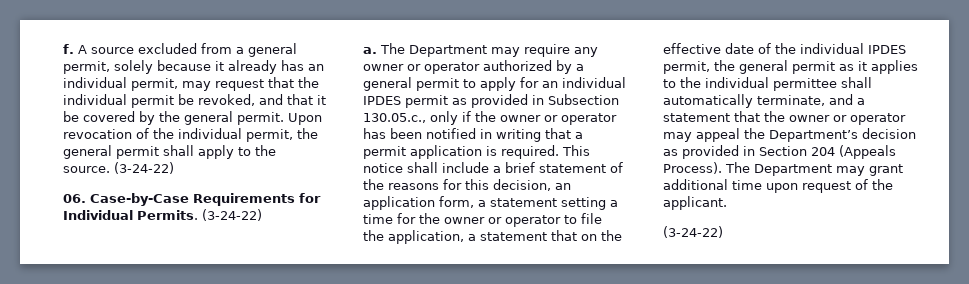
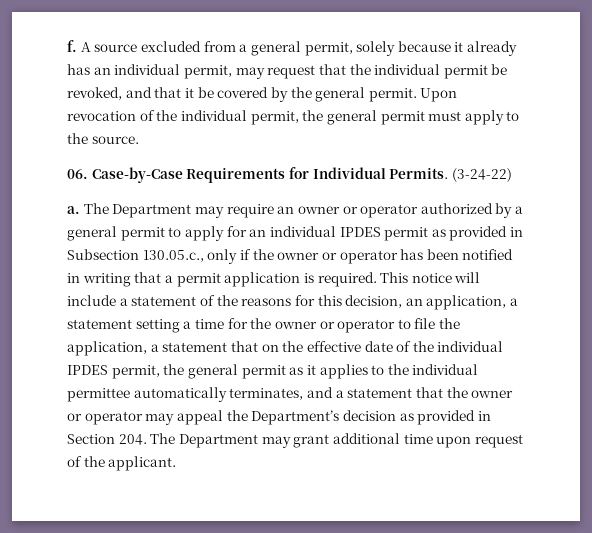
- Upon revocation of the individual permit, the general permit shall apply to the source. (3-24-22)
+ Upon revocation of the individual permit, the general permit must apply to the source.
- The Department may require any owner or operator authorized by a general permit to apply for an individual IPDES permit as provided in Subsection 130.05.c., only if the owner or operator has been notified in writing that a permit application is required.
+ The Department may require an owner or operator authorized by a general permit to apply for an individual IPDES permit as provided in Subsection 130.05.c., only if the owner or operator has been notified in writing that a permit application is required.
- This notice shall include a brief statement of the reasons for this decision, an application form, a statement setting a time for the owner or operator to file the application, a statement that on the effective date of the individual IPDES permit, the general permit as it applies to the individual permittee shall automatically terminate, and a statement that the owner or operator may appeal the Department’s decision as provided in Section 204 (Appeals Process). The Department may grant additional time upon request of the applicant.
- (3-24-22)
+ This notice will include a statement of the reasons for this decision, an application, a statement setting a time for the owner or operator to file the application, a statement that on the effective date of the individual IPDES permit, the general permit as it applies to the individual permittee automatically terminates, and a statement that the owner or operator may appeal the Department’s decision as provided in Section 204. The Department may grant additional time upon request of the applicant.

